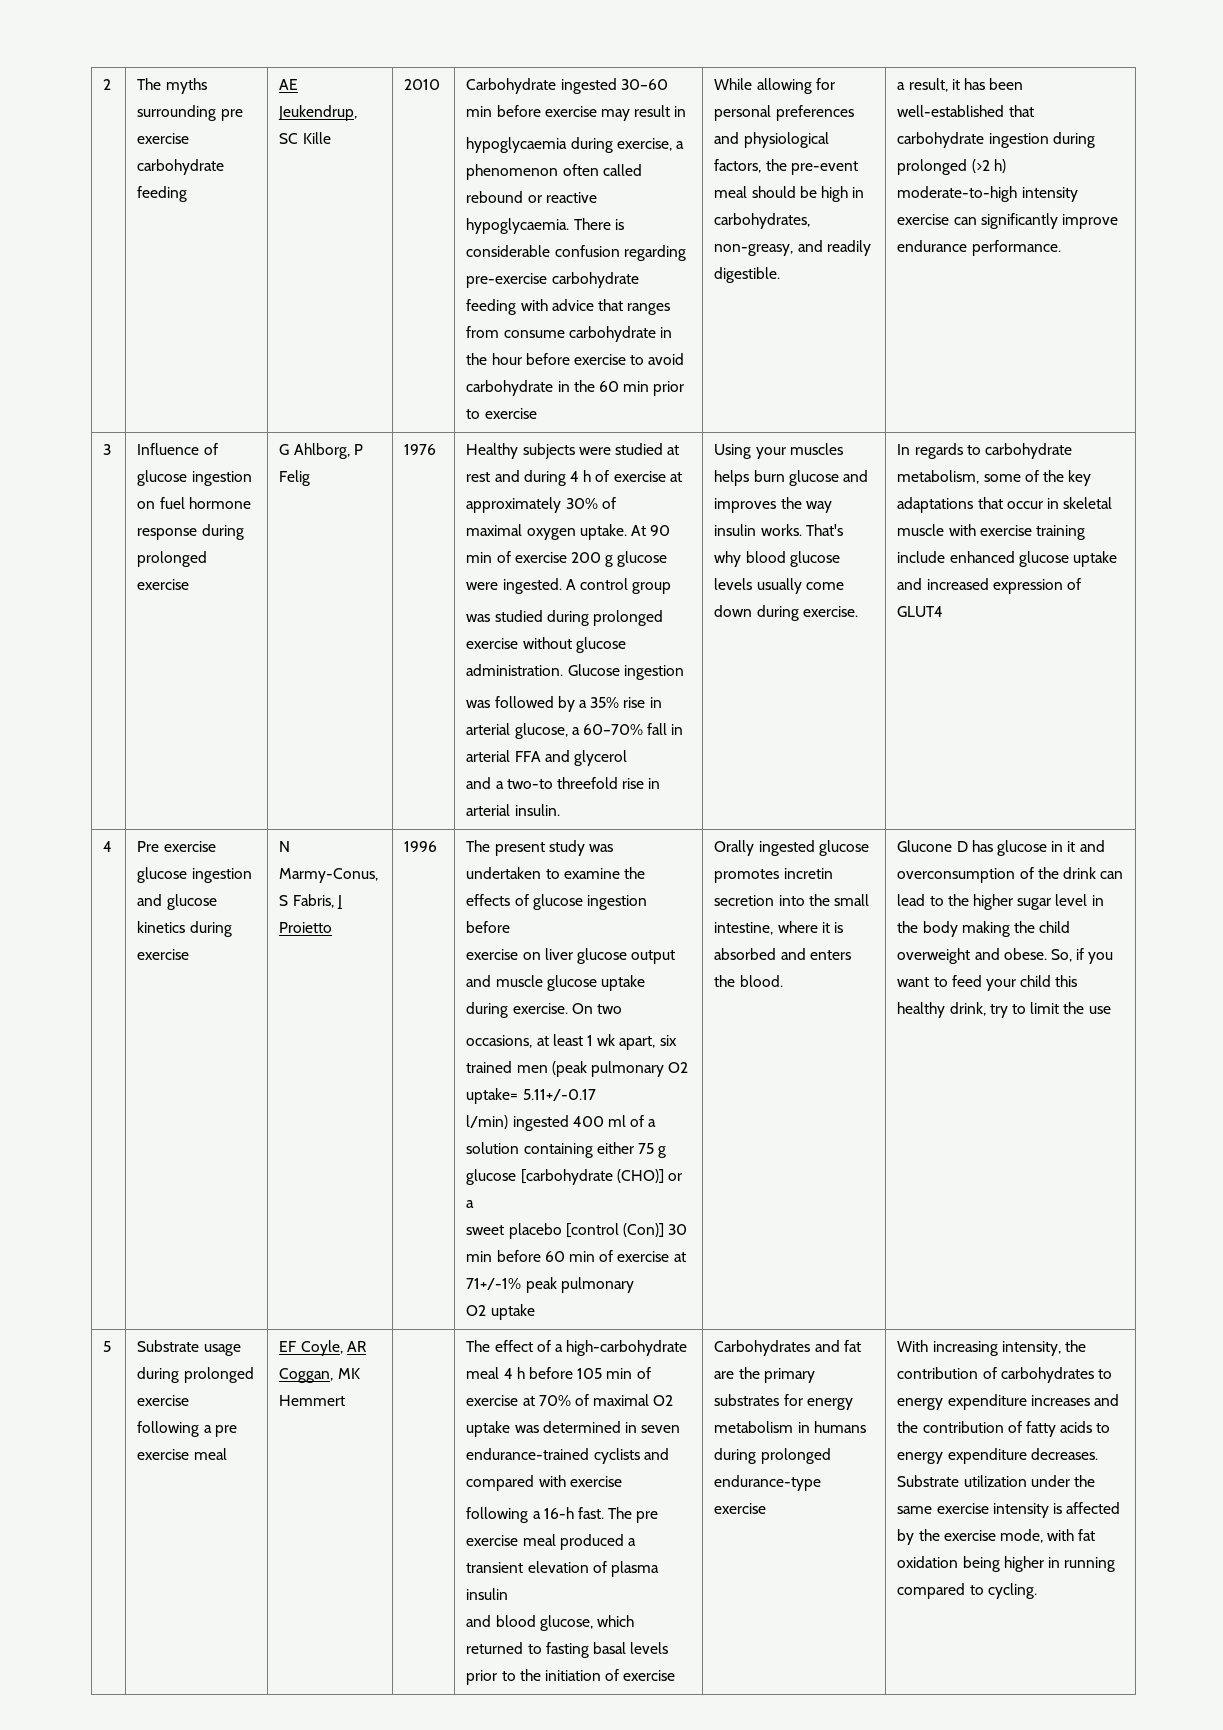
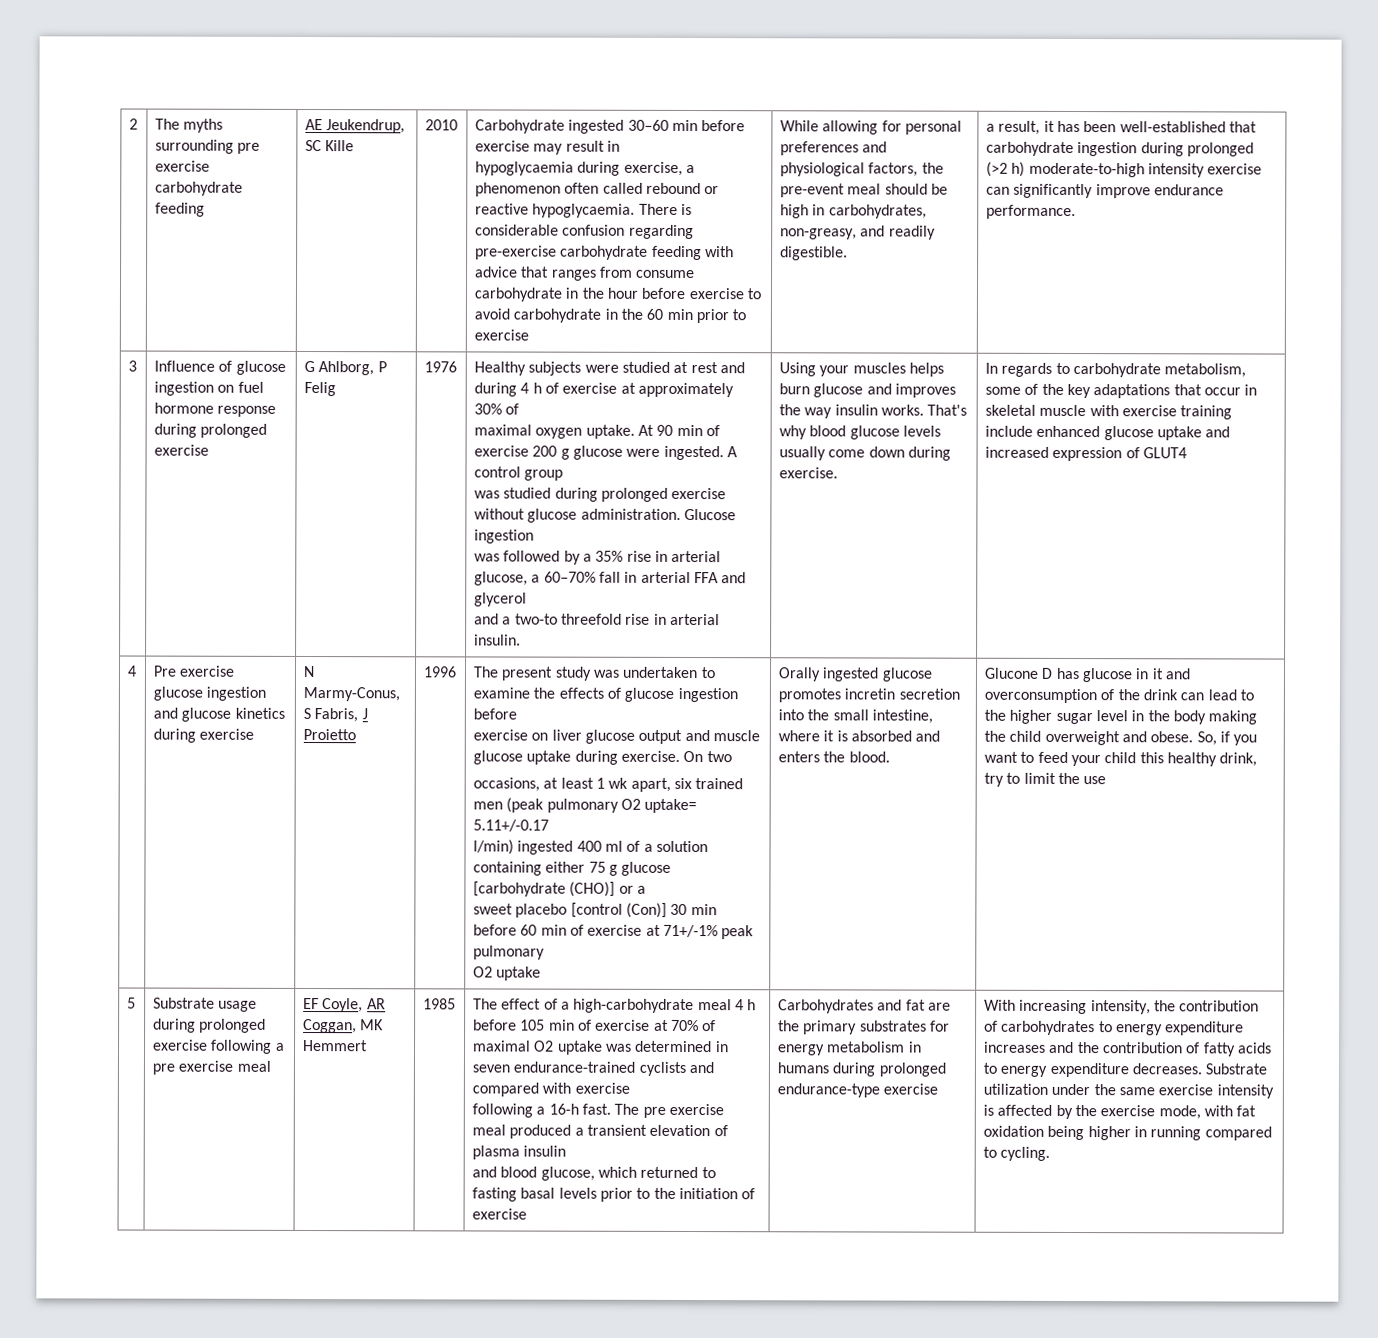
+ 1985

